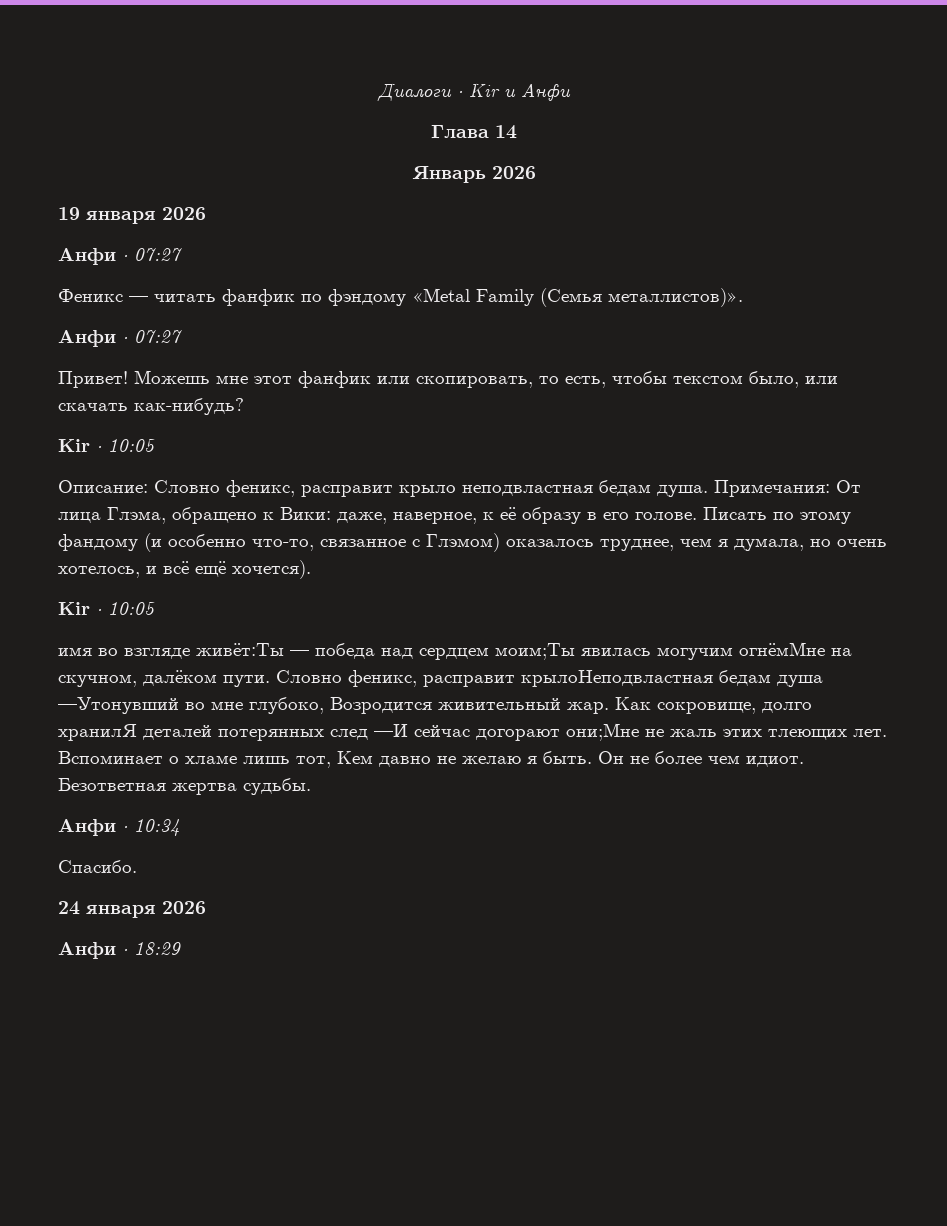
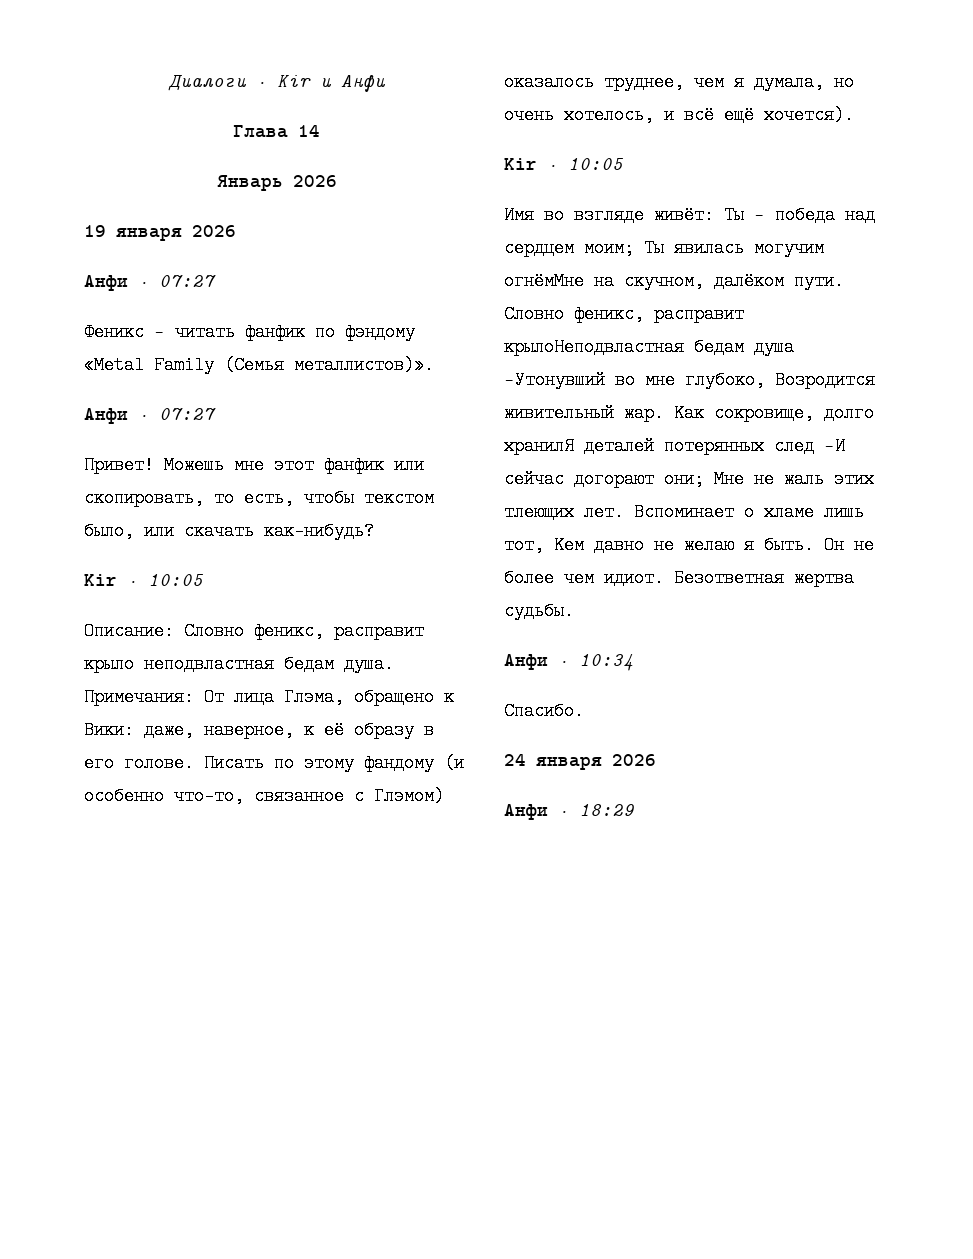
- имя во взгляде живёт:Ты — победа над сердцем моим;Ты явилась могучим огнёмМне на скучном, далёком пути.
+ Имя во взгляде живёт: Ты — победа над сердцем моим; Ты явилась могучим огнёмМне на скучном, далёком пути.
- Как сокровище, долго хранилЯ деталей потерянных след —И сейчас догорают они;Мне не жаль этих тлеющих лет.
+ Как сокровище, долго хранилЯ деталей потерянных след —И сейчас догорают они; Мне не жаль этих тлеющих лет.

